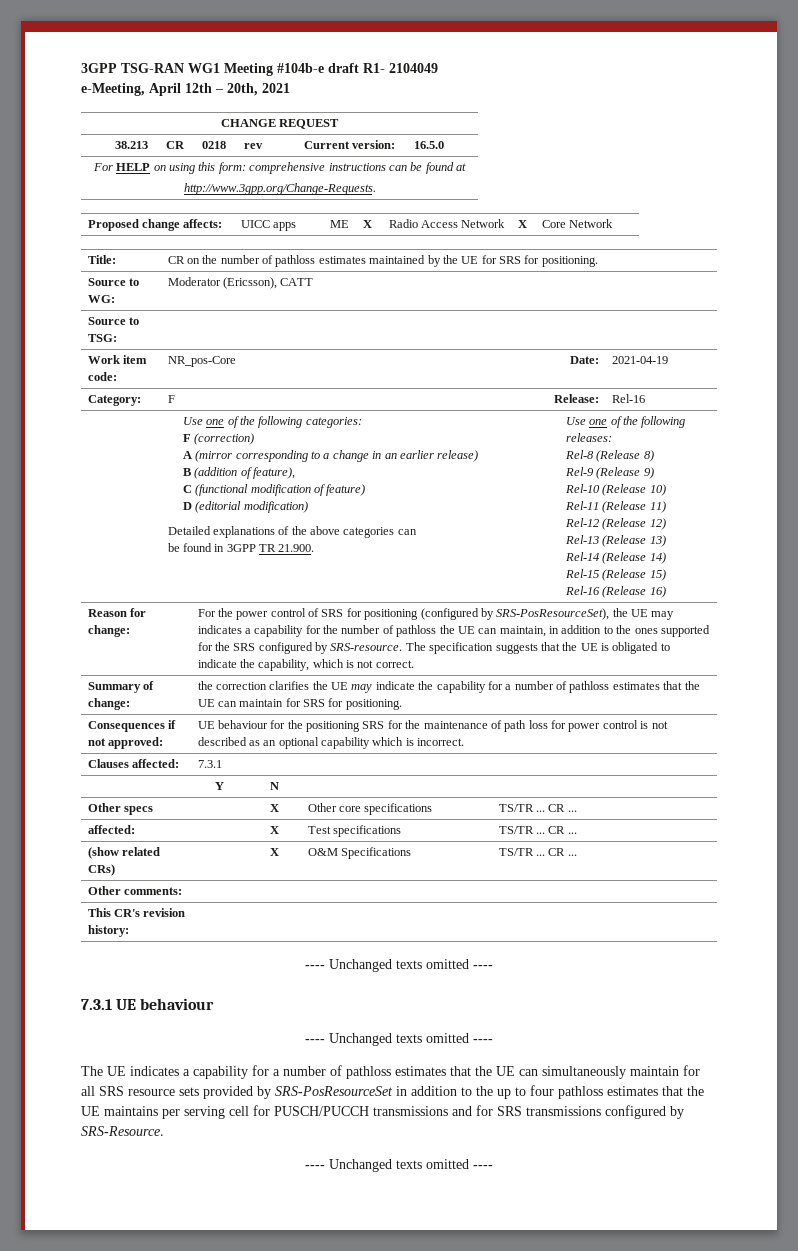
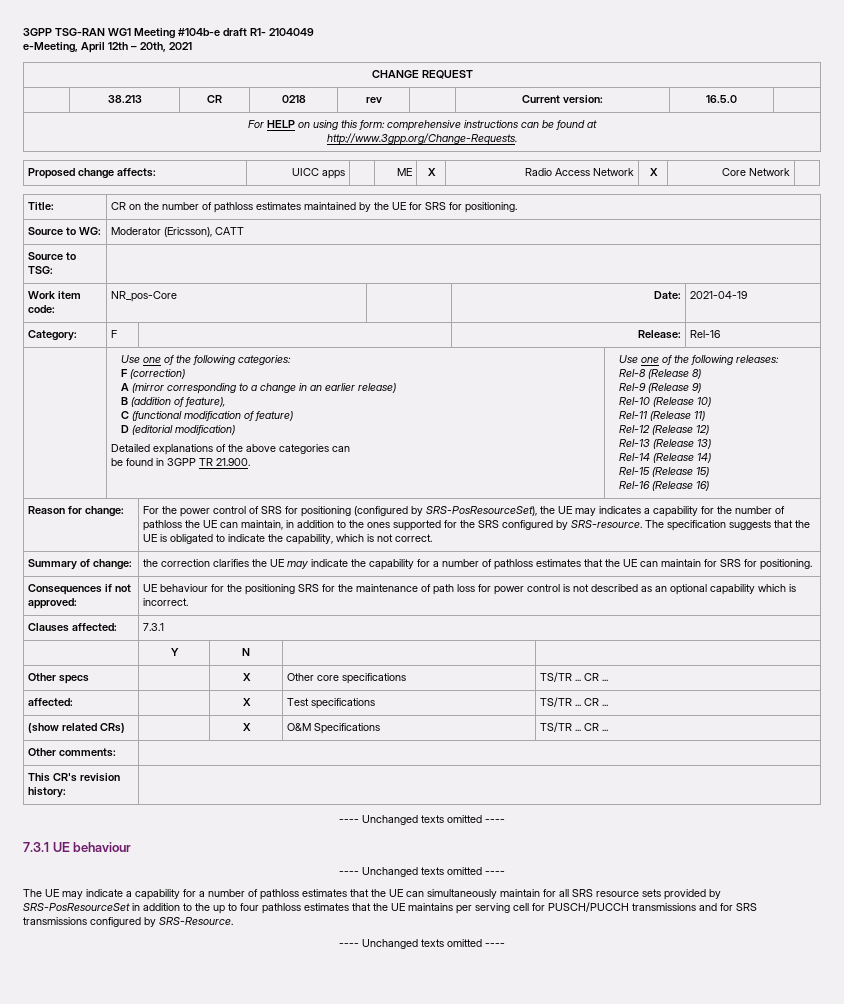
- The UE indicates a capability for a number of pathloss estimates that the UE can simultaneously maintain for all SRS resource sets provided by SRS-PosResourceSet in addition to the up to four pathloss estimates that the UE maintains per serving cell for PUSCH/PUCCH transmissions and for SRS transmissions configured by SRS-Resource.
+ The UE may indicate a capability for a number of pathloss estimates that the UE can simultaneously maintain for all SRS resource sets provided by SRS-PosResourceSet in addition to the up to four pathloss estimates that the UE maintains per serving cell for PUSCH/PUCCH transmissions and for SRS transmissions configured by SRS-Resource.

